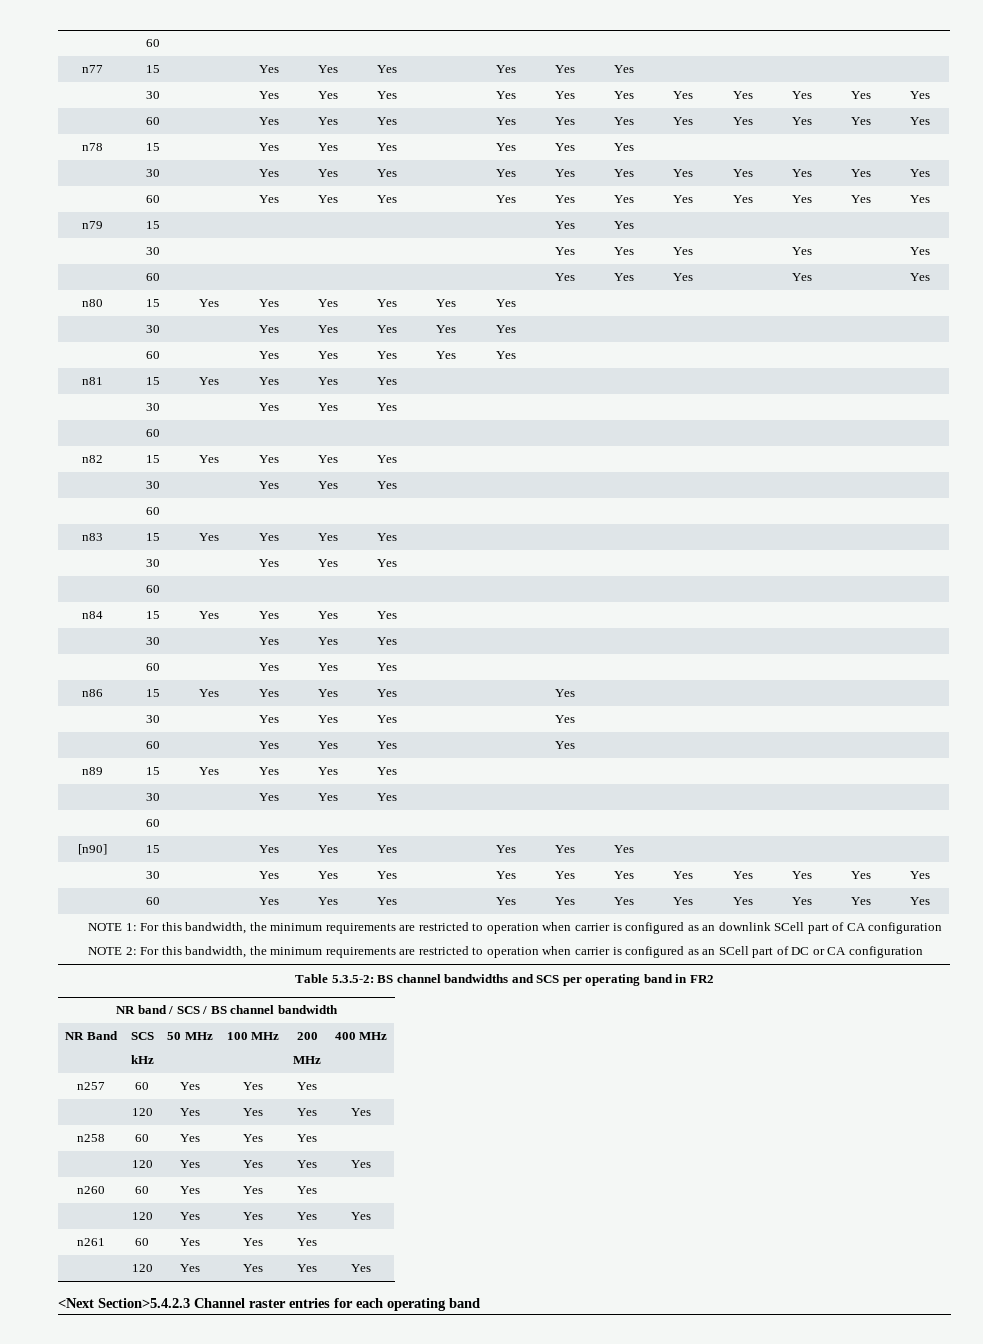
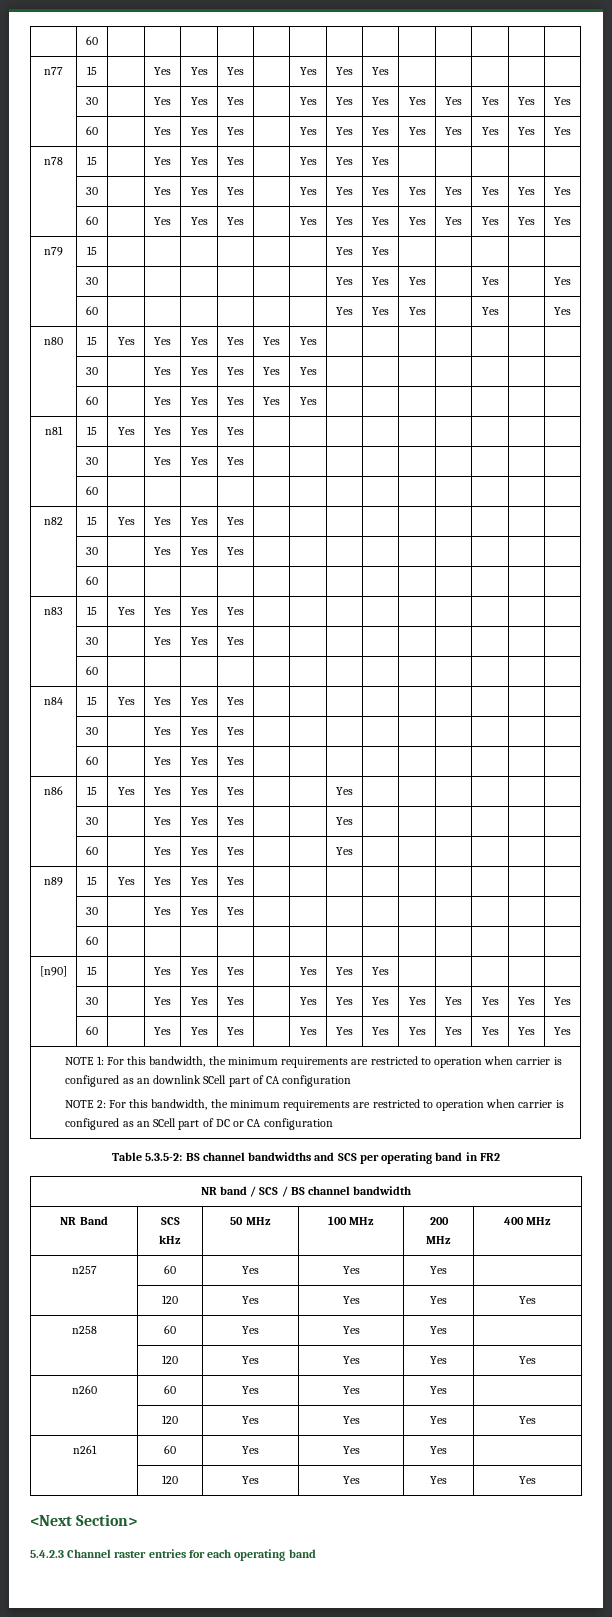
- <Next Section>5.4.2.3 Channel raster entries for each operating band
+ <Next Section>
+ 5.4.2.3 Channel raster entries for each operating band

